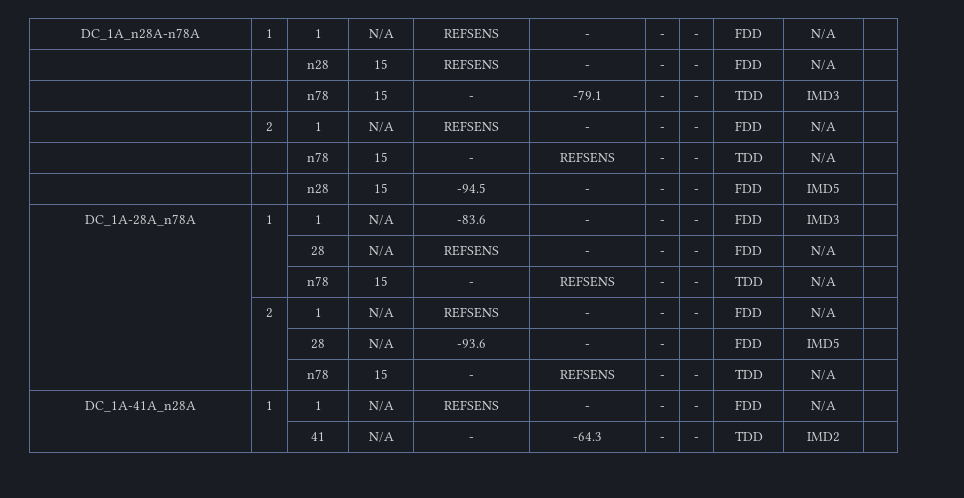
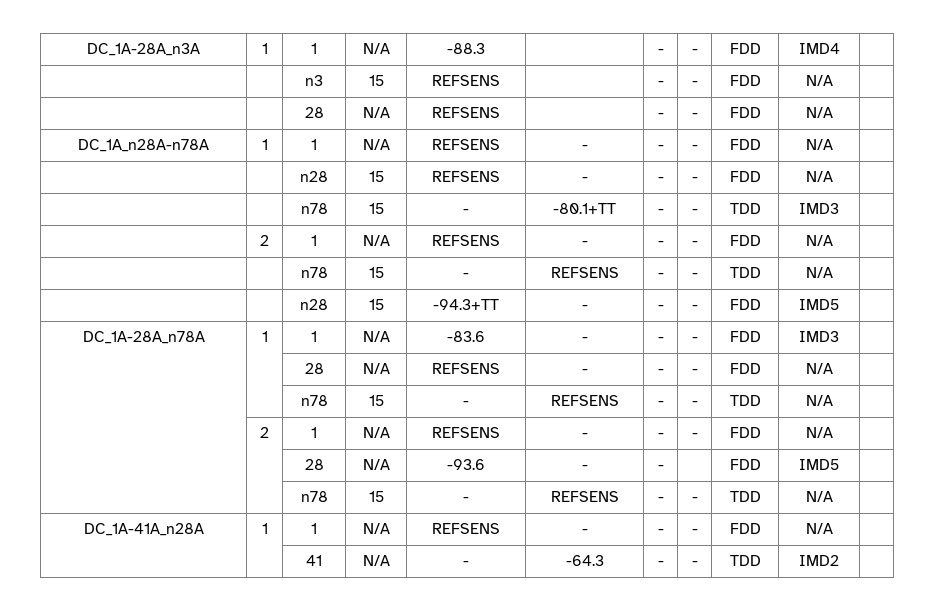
+ DC_1A-28A_n3A | 1 | 1 | N/A | -88.3 | | - | - | FDD | IMD4 |
+ | | n3 | 15 | REFSENS | | - | - | FDD | N/A |
+ | | 28 | N/A | REFSENS | | - | - | FDD | N/A |
- | | n78 | 15 | - | -79.1 | - | - | TDD | IMD3 |
+ | | n78 | 15 | - | -80.1+TT | - | - | TDD | IMD3 |
- | | n28 | 15 | -94.5 | - | - | - | FDD | IMD5 |
+ | | n28 | 15 | -94.3+TT | - | - | - | FDD | IMD5 |

